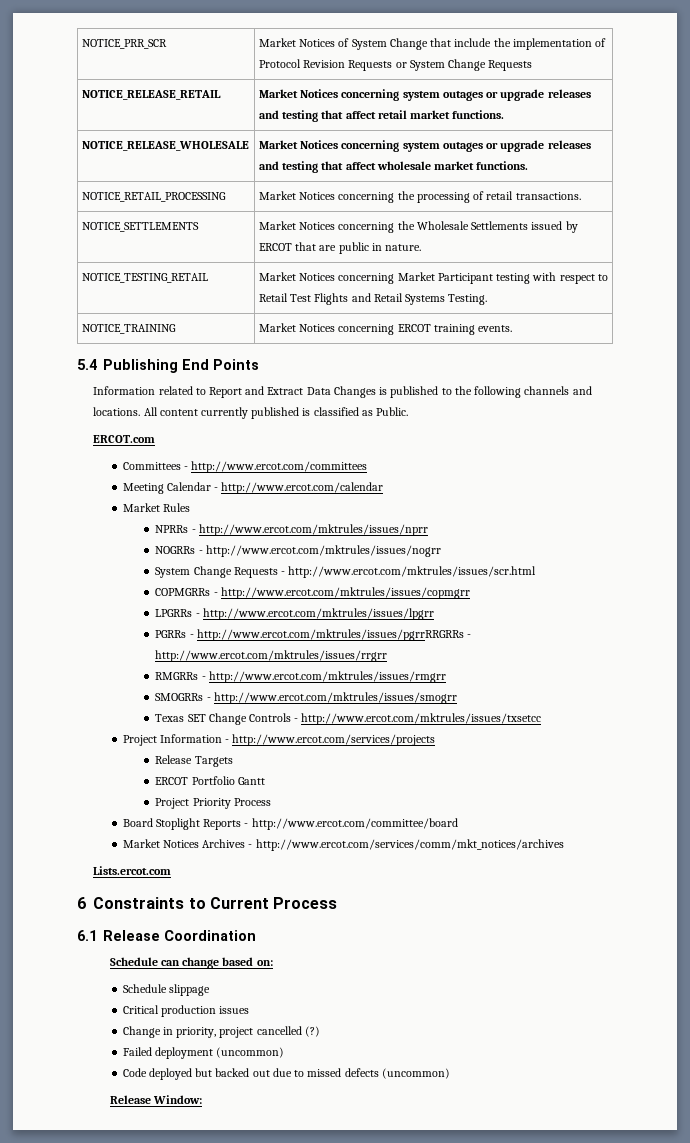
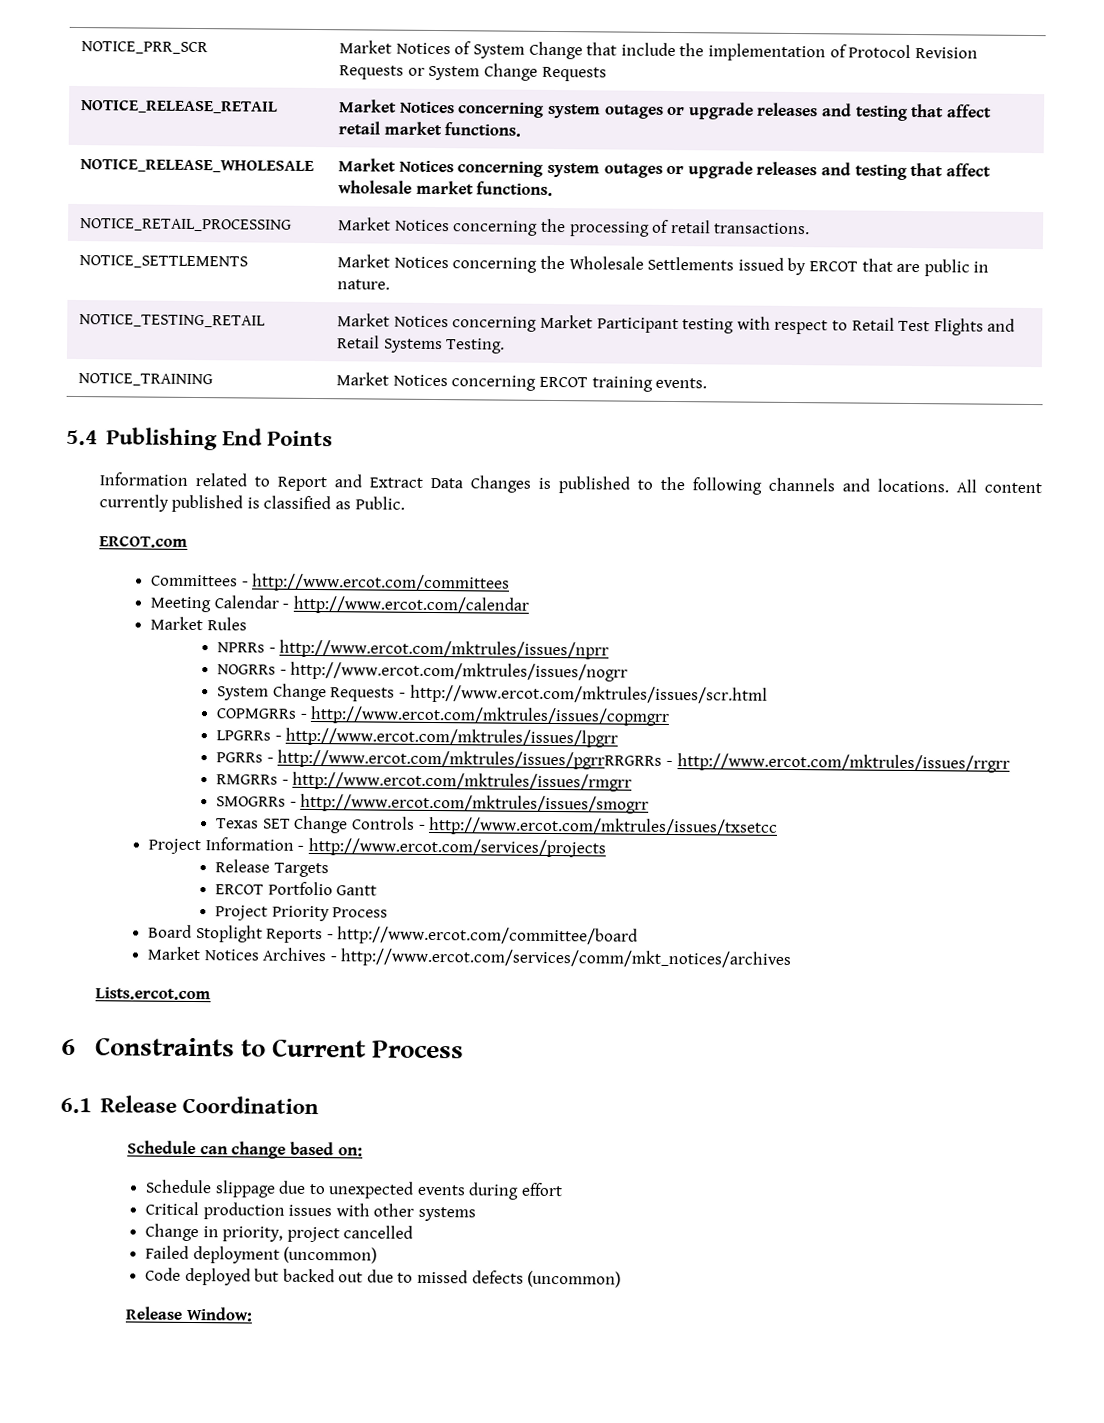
- Schedule slippage
+ Schedule slippage due to unexpected events during effort
- Critical production issues
+ Critical production issues with other systems
- Change in priority, project cancelled (?)
+ Change in priority, project cancelled

